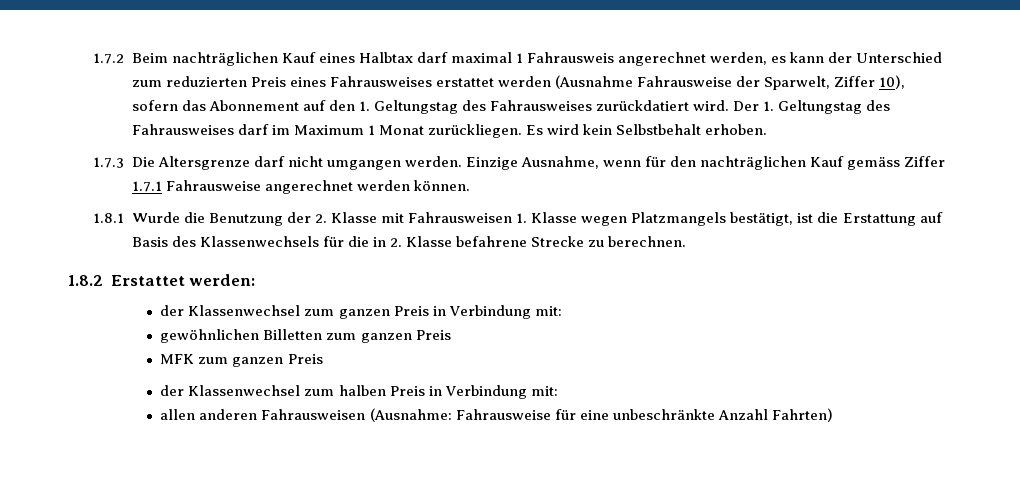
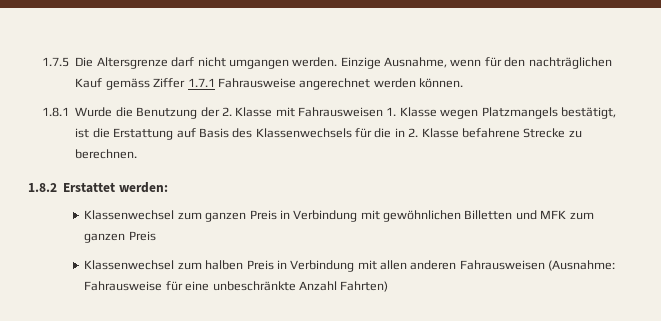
- 1.7.2 Beim nachträglichen Kauf eines Halbtax darf maximal 1 Fahrausweis angerechnet werden, es kann der Unterschied zum reduzierten Preis eines Fahrausweises erstattet werden (Ausnahme Fahrausweise der Sparwelt, Ziffer 10), sofern das Abonnement auf den 1. Geltungstag des Fahrausweises zurückdatiert wird. Der 1. Geltungstag des Fahrausweises darf im Maximum 1 Monat zurückliegen. Es wird kein Selbstbehalt erhoben.
- 1.7.3 Die Altersgrenze darf nicht umgangen werden.
+ 1.7.5 Die Altersgrenze darf nicht umgangen werden.
- der Klassenwechsel zum ganzen Preis in Verbindung mit:
- gewöhnlichen Billetten zum ganzen Preis
- MFK zum ganzen Preis
+ Klassenwechsel zum ganzen Preis in Verbindung mit gewöhnlichen Billetten und MFK zum ganzen Preis
- der Klassenwechsel zum halben Preis in Verbindung mit:
- allen anderen Fahrausweisen (Ausnahme: Fahrausweise für eine unbeschränkte Anzahl Fahrten)
+ Klassenwechsel zum halben Preis in Verbindung mit allen anderen Fahrausweisen (Ausnahme: Fahrausweise für eine unbeschränkte Anzahl Fahrten)

